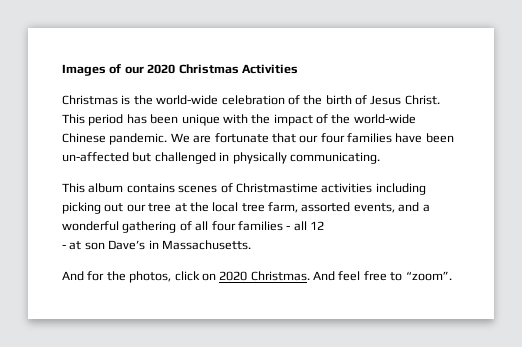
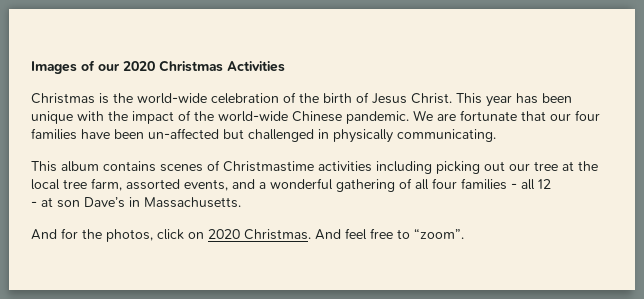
- This period has been unique with the impact of the world-wide Chinese pandemic.
+ This year has been unique with the impact of the world-wide Chinese pandemic.

